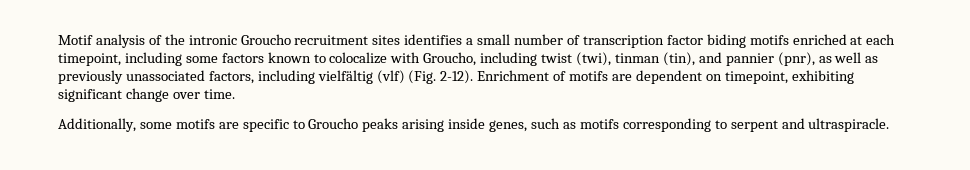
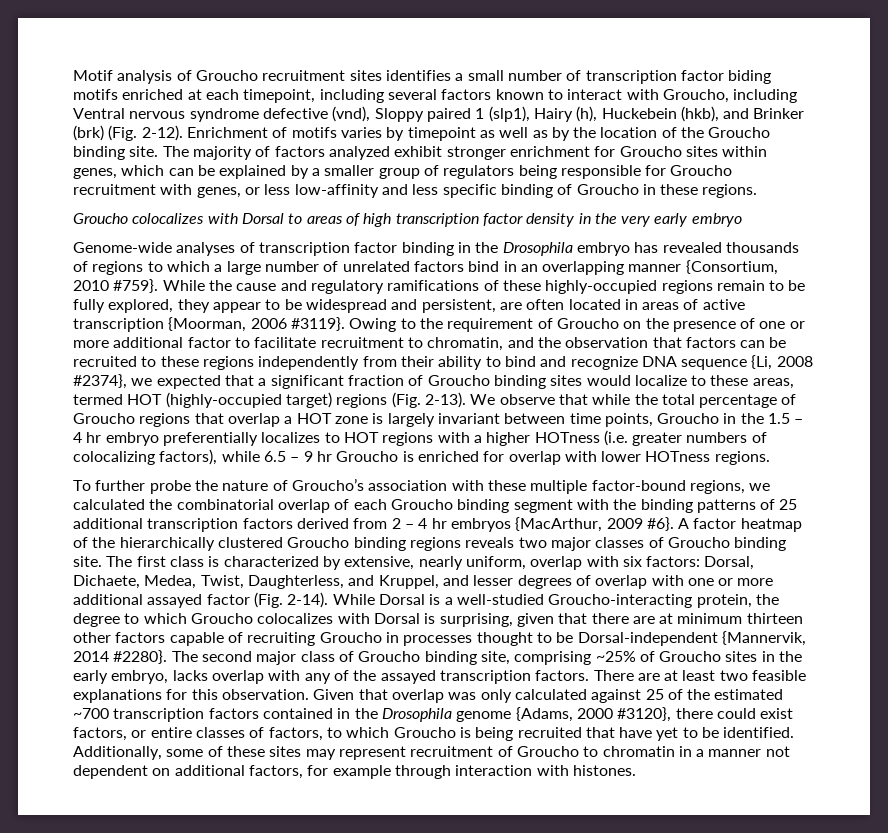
- Motif analysis of the intronic Groucho recruitment sites identifies a small number of transcription factor biding motifs enriched at each timepoint, including some factors known to colocalize with Groucho, including twist (twi), tinman (tin), and pannier (pnr), as well as previously unassociated factors, including vielfältig (vlf) (Fig. 2-12).
+ Motif analysis of Groucho recruitment sites identifies a small number of transcription factor biding motifs enriched at each timepoint, including several factors known to interact with Groucho, including Ventral nervous syndrome defective (vnd), Sloppy paired 1 (slp1), Hairy (h), Huckebein (hkb), and Brinker (brk) (Fig. 2-12).
- Enrichment of motifs are dependent on timepoint, exhibiting significant change over time.
- Additionally, some motifs are specific to Groucho peaks arising inside genes, such as motifs corresponding to serpent and ultraspiracle.
+ Enrichment of motifs varies by timepoint as well as by the location of the Groucho binding site. The majority of factors analyzed exhibit stronger enrichment for Groucho sites within genes, which can be explained by a smaller group of regulators being responsible for Groucho recruitment with genes, or less low-affinity and less specific binding of Groucho in these regions.
+ Groucho colocalizes with Dorsal to areas of high transcription factor density in the very early embryo
+ Genome-wide analyses of transcription factor binding in the Drosophila embryo has revealed thousands of regions to which a large number of unrelated factors bind in an overlapping manner {Consortium, 2010 #759}. While the cause and regulatory ramifications of these highly-occupied regions remain to be fully explored, they appear to be widespread and persistent, are often located in areas of active transcription {Moorman, 2006 #3119}. Owing to the requirement of Groucho on the presence of one or more additional factor to facilitate recruitment to chromatin, and the observation that factors can be recruited to these regions independently from their ability to bind and recognize DNA sequence {Li, 2008 #2374}, we expected that a significant fraction of Groucho binding sites would localize to these areas, termed HOT (highly-occupied target) regions (Fig. 2-13). We observe that while the total percentage of Groucho regions that overlap a HOT zone is largely invariant between time points, Groucho in the 1.5 – 4 hr embryo preferentially localizes to HOT regions with a higher HOTness (i.e. greater numbers of colocalizing factors), while 6.5 – 9 hr Groucho is enriched for overlap with lower HOTness regions.
+ To further probe the nature of Groucho’s association with these multiple factor-bound regions, we calculated the combinatorial overlap of each Groucho binding segment with the binding patterns of 25 additional transcription factors derived from 2 – 4 hr embryos {MacArthur, 2009 #6}. A factor heatmap of the hierarchically clustered Groucho binding regions reveals two major classes of Groucho binding site. The first class is characterized by extensive, nearly uniform, overlap with six factors: Dorsal, Dichaete, Medea, Twist, Daughterless, and Kruppel, and lesser degrees of overlap with one or more additional assayed factor (Fig. 2-14). While Dorsal is a well-studied Groucho-interacting protein, the degree to which Groucho colocalizes with Dorsal is surprising, given that there are at minimum thirteen other factors capable of recruiting Groucho in processes thought to be Dorsal-independent {Mannervik, 2014 #2280}. The second major class of Groucho binding site, comprising ~25% of Groucho sites in the early embryo, lacks overlap with any of the assayed transcription factors. There are at least two feasible explanations for this observation. Given that overlap was only calculated against 25 of the estimated ~700 transcription factors contained in the Drosophila genome {Adams, 2000 #3120}, there could exist factors, or entire classes of factors, to which Groucho is being recruited that have yet to be identified. Additionally, some of these sites may represent recruitment of Groucho to chromatin in a manner not dependent on additional factors, for example through interaction with histones.

